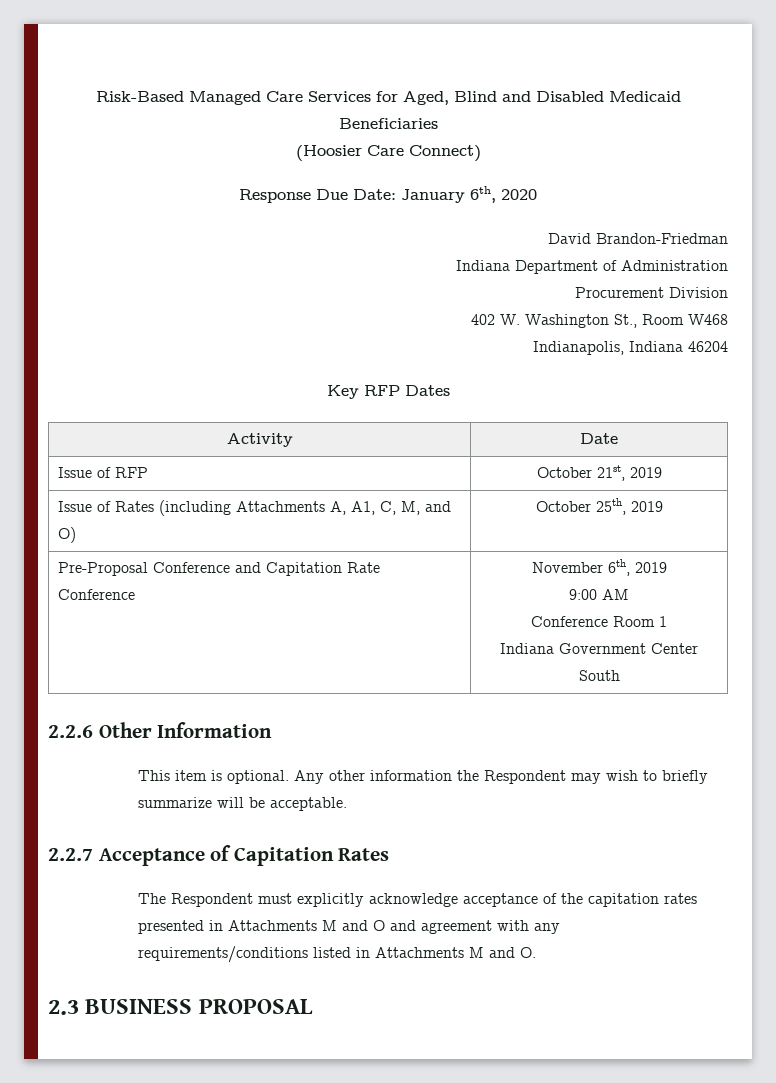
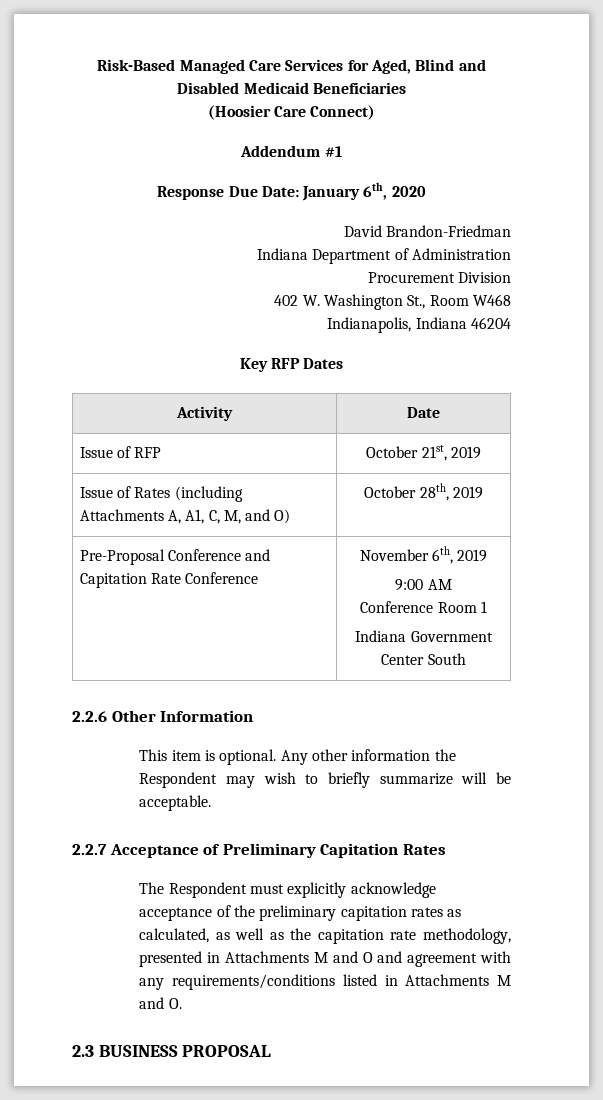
+ Addendum #1
- Issue of Rates (including Attachments A, A1, C, M, and O) | October 25th, 2019
+ Issue of Rates (including Attachments A, A1, C, M, and O) | October 28th, 2019
- 2.2.7 Acceptance of Capitation Rates
+ 2.2.7 Acceptance of Preliminary Capitation Rates
- The Respondent must explicitly acknowledge acceptance of the capitation rates presented in Attachments M and O and agreement with any requirements/conditions listed in Attachments M and O.
+ The Respondent must explicitly acknowledge acceptance of the preliminary capitation rates as calculated, as well as the capitation rate methodology, presented in Attachments M and O and agreement with any requirements/conditions listed in Attachments M and O.

